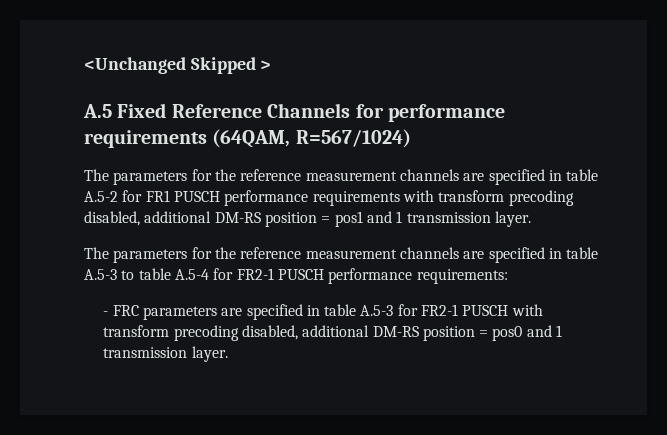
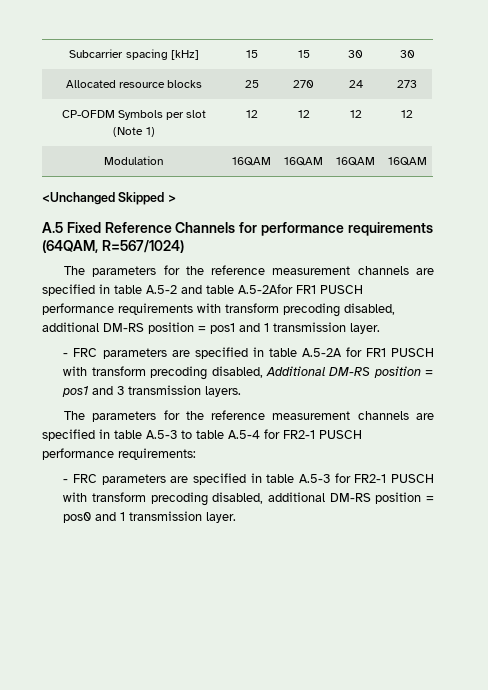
+ Subcarrier spacing [kHz] | 15 | 15 | 30 | 30
+ Allocated resource blocks | 25 | 270 | 24 | 273
+ CP-OFDM Symbols per slot (Note 1) | 12 | 12 | 12 | 12
+ Modulation | 16QAM | 16QAM | 16QAM | 16QAM
- The parameters for the reference measurement channels are specified in table A.5-2 for FR1 PUSCH performance requirements with transform precoding disabled, additional DM-RS position = pos1 and 1 transmission layer.
+ The parameters for the reference measurement channels are specified in table A.5-2 and table A.5-2Afor FR1 PUSCH performance requirements with transform precoding disabled, additional DM-RS position = pos1 and 1 transmission layer.
+ - FRC parameters are specified in table A.5-2A for FR1 PUSCH with transform precoding disabled, Additional DM-RS position = pos1 and 3 transmission layers.

